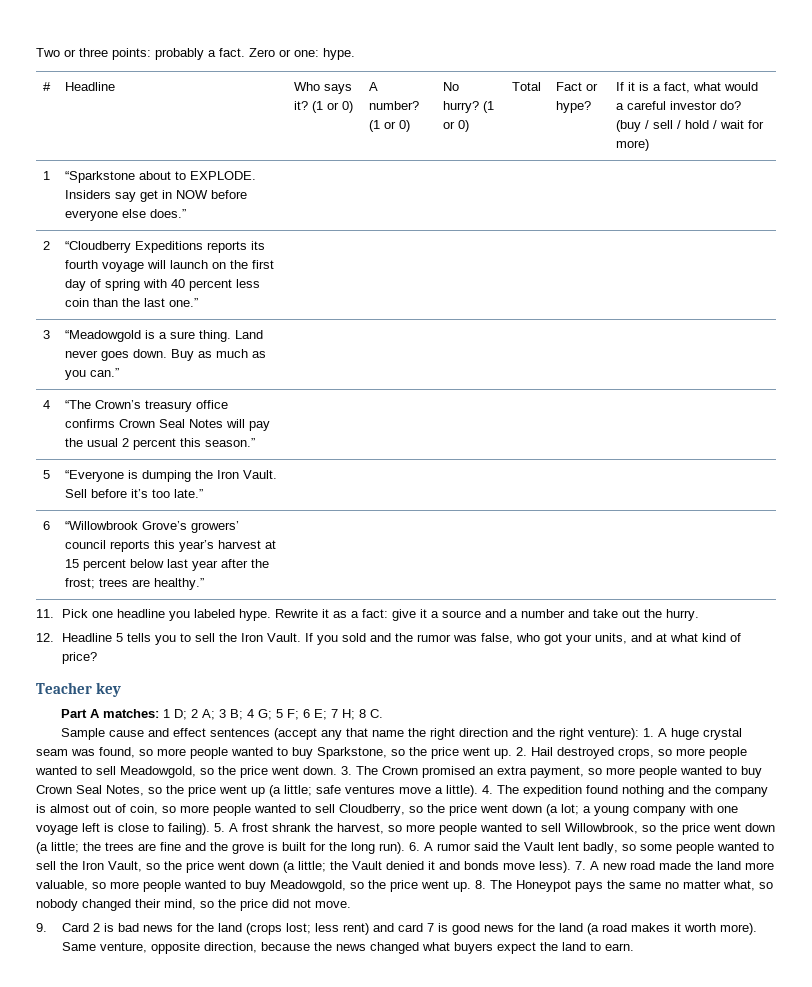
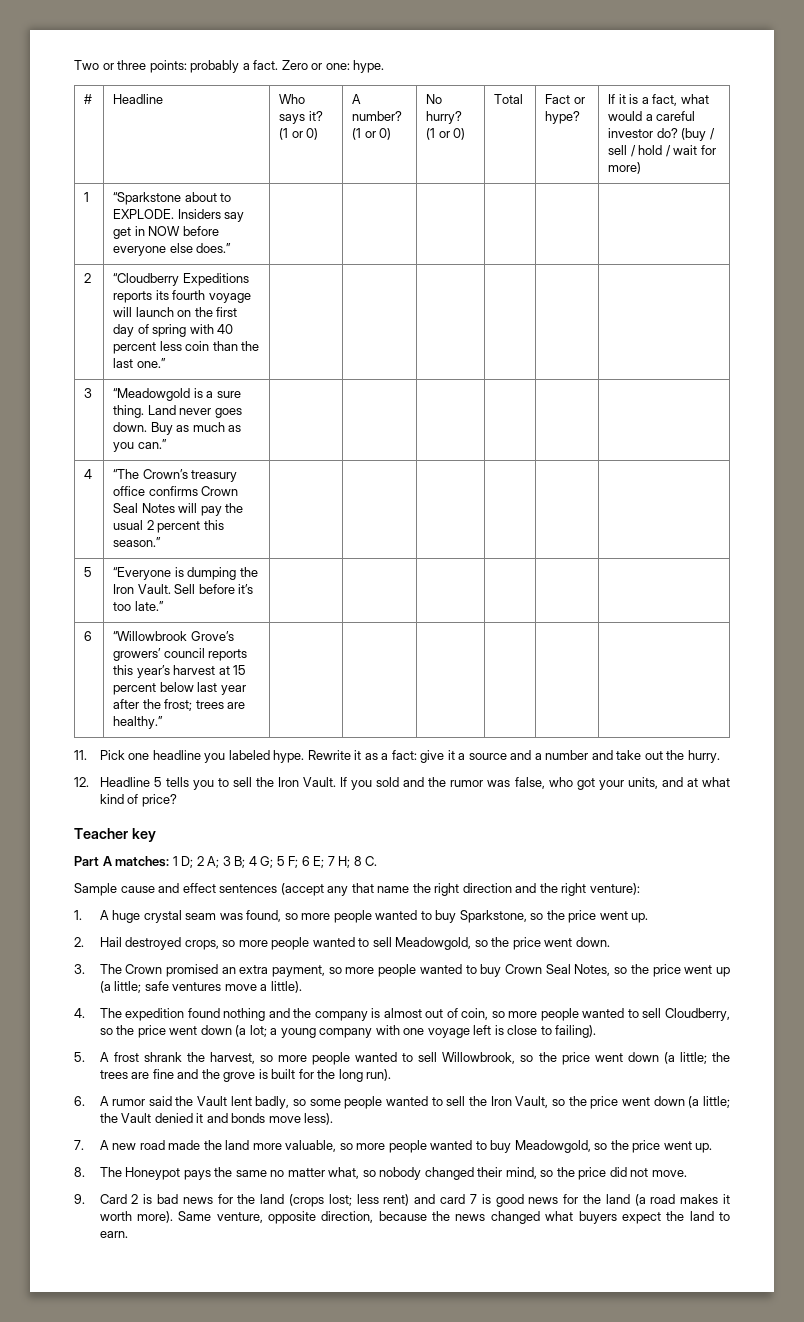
- Sample cause and effect sentences (accept any that name the right direction and the right venture): 1. A huge crystal seam was found, so more people wanted to buy Sparkstone, so the price went up. 2. Hail destroyed crops, so more people wanted to sell Meadowgold, so the price went down. 3. The Crown promised an extra payment, so more people wanted to buy Crown Seal Notes, so the price went up (a little;
+ Sample cause and effect sentences (accept any that name the right direction and the right venture):
+ 1. A huge crystal seam was found, so more people wanted to buy Sparkstone, so the price went up.
+ 2. Hail destroyed crops, so more people wanted to sell Meadowgold, so the price went down.
+ 3. The Crown promised an extra payment, so more people wanted to buy Crown Seal Notes, so the price went up (a little;
- safe ventures move a little). 4. The expedition found nothing and the company is almost out of coin, so more people wanted to sell Cloudberry, so the price went down (a lot;
+ safe ventures move a little).
+ 4. The expedition found nothing and the company is almost out of coin, so more people wanted to sell Cloudberry, so the price went down (a lot;
- a young company with one voyage left is close to failing). 5. A frost shrank the harvest, so more people wanted to sell Willowbrook, so the price went down (a little;
+ a young company with one voyage left is close to failing).
+ 5. A frost shrank the harvest, so more people wanted to sell Willowbrook, so the price went down (a little;
- the trees are fine and the grove is built for the long run). 6. A rumor said the Vault lent badly, so some people wanted to sell the Iron Vault, so the price went down (a little;
+ the trees are fine and the grove is built for the long run).
+ 6. A rumor said the Vault lent badly, so some people wanted to sell the Iron Vault, so the price went down (a little;
- the Vault denied it and bonds move less). 7. A new road made the land more valuable, so more people wanted to buy Meadowgold, so the price went up. 8. The Honeypot pays the same no matter what, so nobody changed their mind, so the price did not move.
+ the Vault denied it and bonds move less).
+ 7. A new road made the land more valuable, so more people wanted to buy Meadowgold, so the price went up.
+ 8. The Honeypot pays the same no matter what, so nobody changed their mind, so the price did not move.

